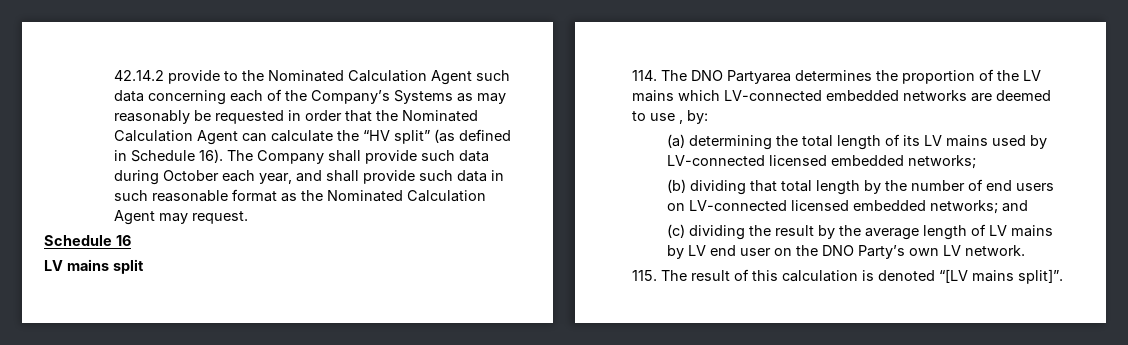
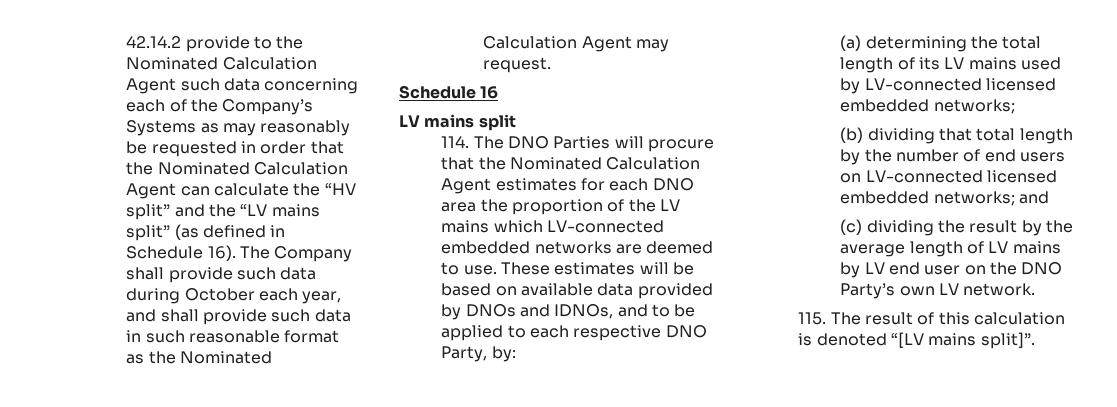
- 42.14.2 provide to the Nominated Calculation Agent such data concerning each of the Company’s Systems as may reasonably be requested in order that the Nominated Calculation Agent can calculate the “HV split” (as defined in Schedule 16).
+ 42.14.2 provide to the Nominated Calculation Agent such data concerning each of the Company’s Systems as may reasonably be requested in order that the Nominated Calculation Agent can calculate the “HV split” and the “LV mains split” (as defined in Schedule 16).
- 114. The DNO Partyarea determines the proportion of the LV mains which LV-connected embedded networks are deemed to use , by:
+ 114. The DNO Parties will procure that the Nominated Calculation Agent estimates for each DNO area the proportion of the LV mains which LV-connected embedded networks are deemed to use. These estimates will be based on available data provided by DNOs and IDNOs, and to be applied to each respective DNO Party, by:

